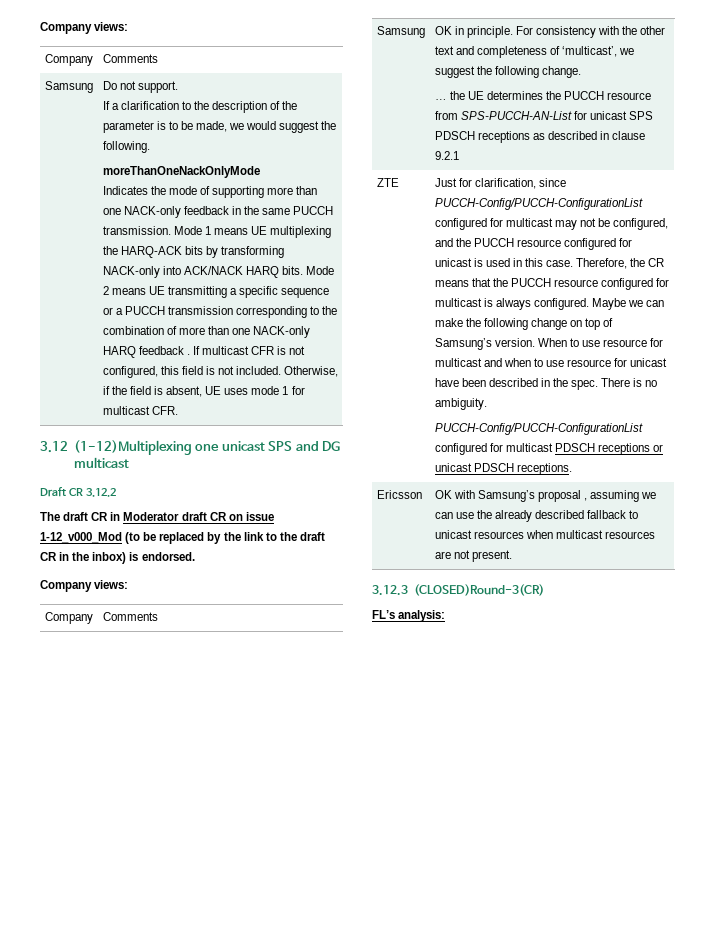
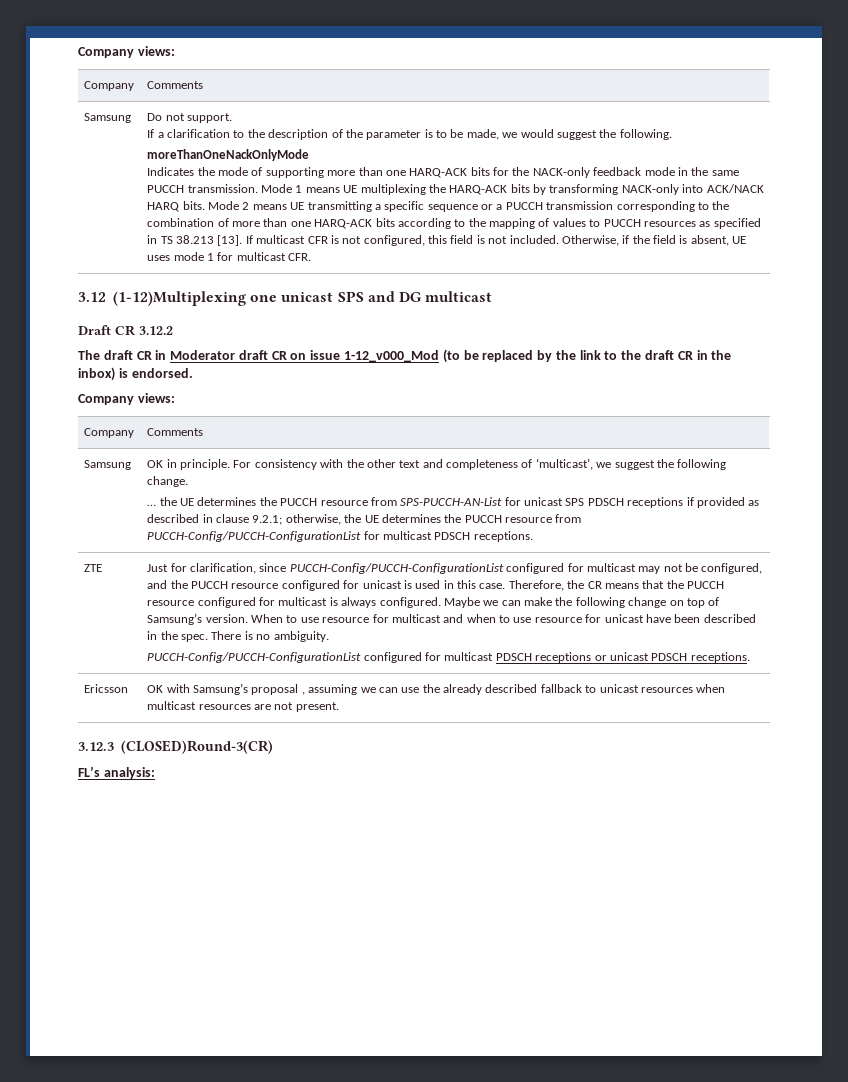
- Indicates the mode of supporting more than one NACK-only feedback in the same PUCCH transmission.
+ Indicates the mode of supporting more than one HARQ-ACK bits for the NACK-only feedback mode in the same PUCCH transmission.
- Mode 2 means UE transmitting a specific sequence or a PUCCH transmission corresponding to the combination of more than one NACK-only HARQ feedback .
+ Mode 2 means UE transmitting a specific sequence or a PUCCH transmission corresponding to the combination of more than one HARQ-ACK bits according to the mapping of values to PUCCH resources as specified in TS 38.213 [13].
- … the UE determines the PUCCH resource from SPS-PUCCH-AN-List for unicast SPS PDSCH receptions as described in clause 9.2.1
+ … the UE determines the PUCCH resource from SPS-PUCCH-AN-List for unicast SPS PDSCH receptions if provided as described in clause 9.2.1; otherwise, the UE determines the PUCCH resource from PUCCH-Config/PUCCH-ConfigurationList for multicast PDSCH receptions.

